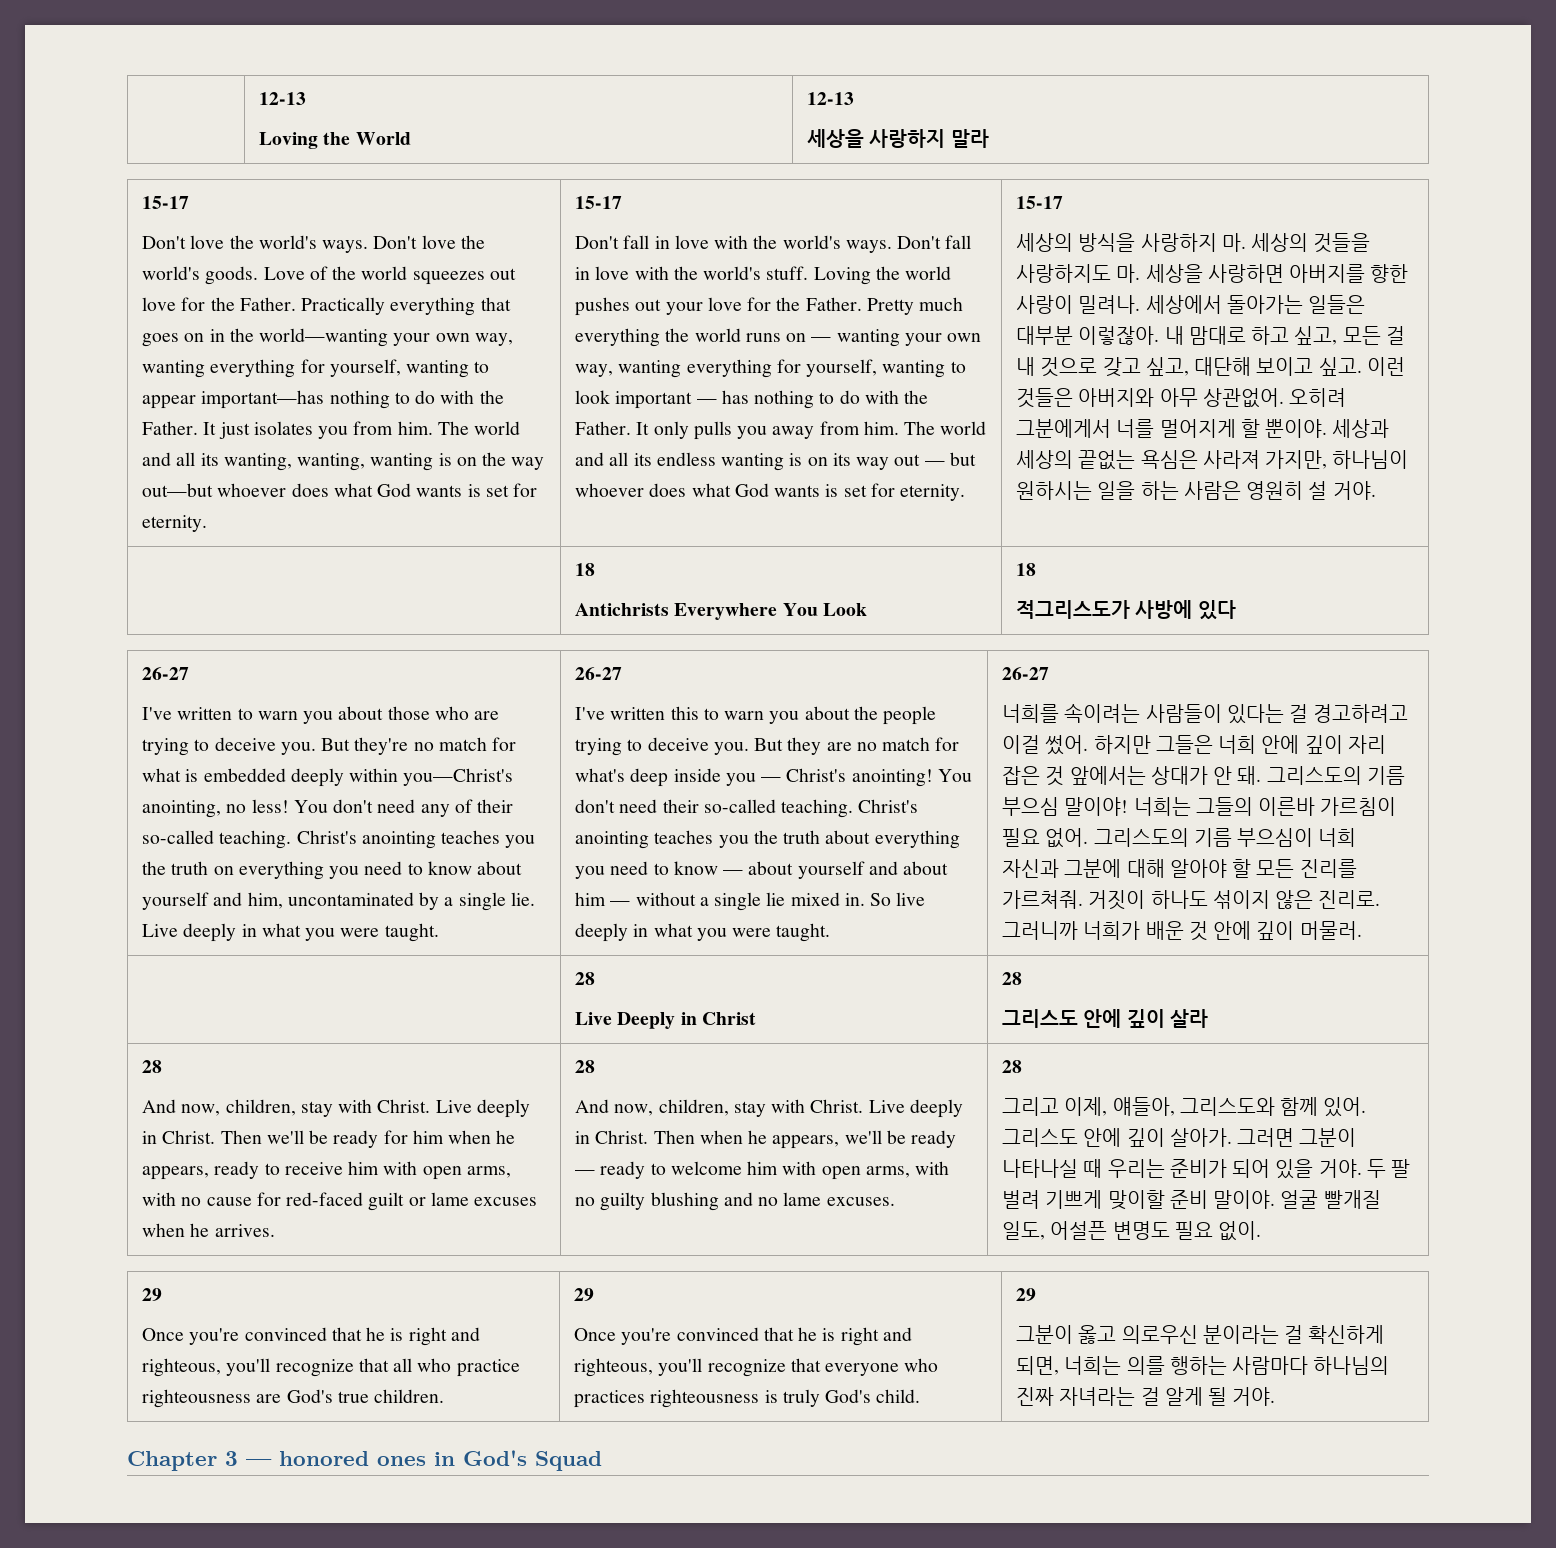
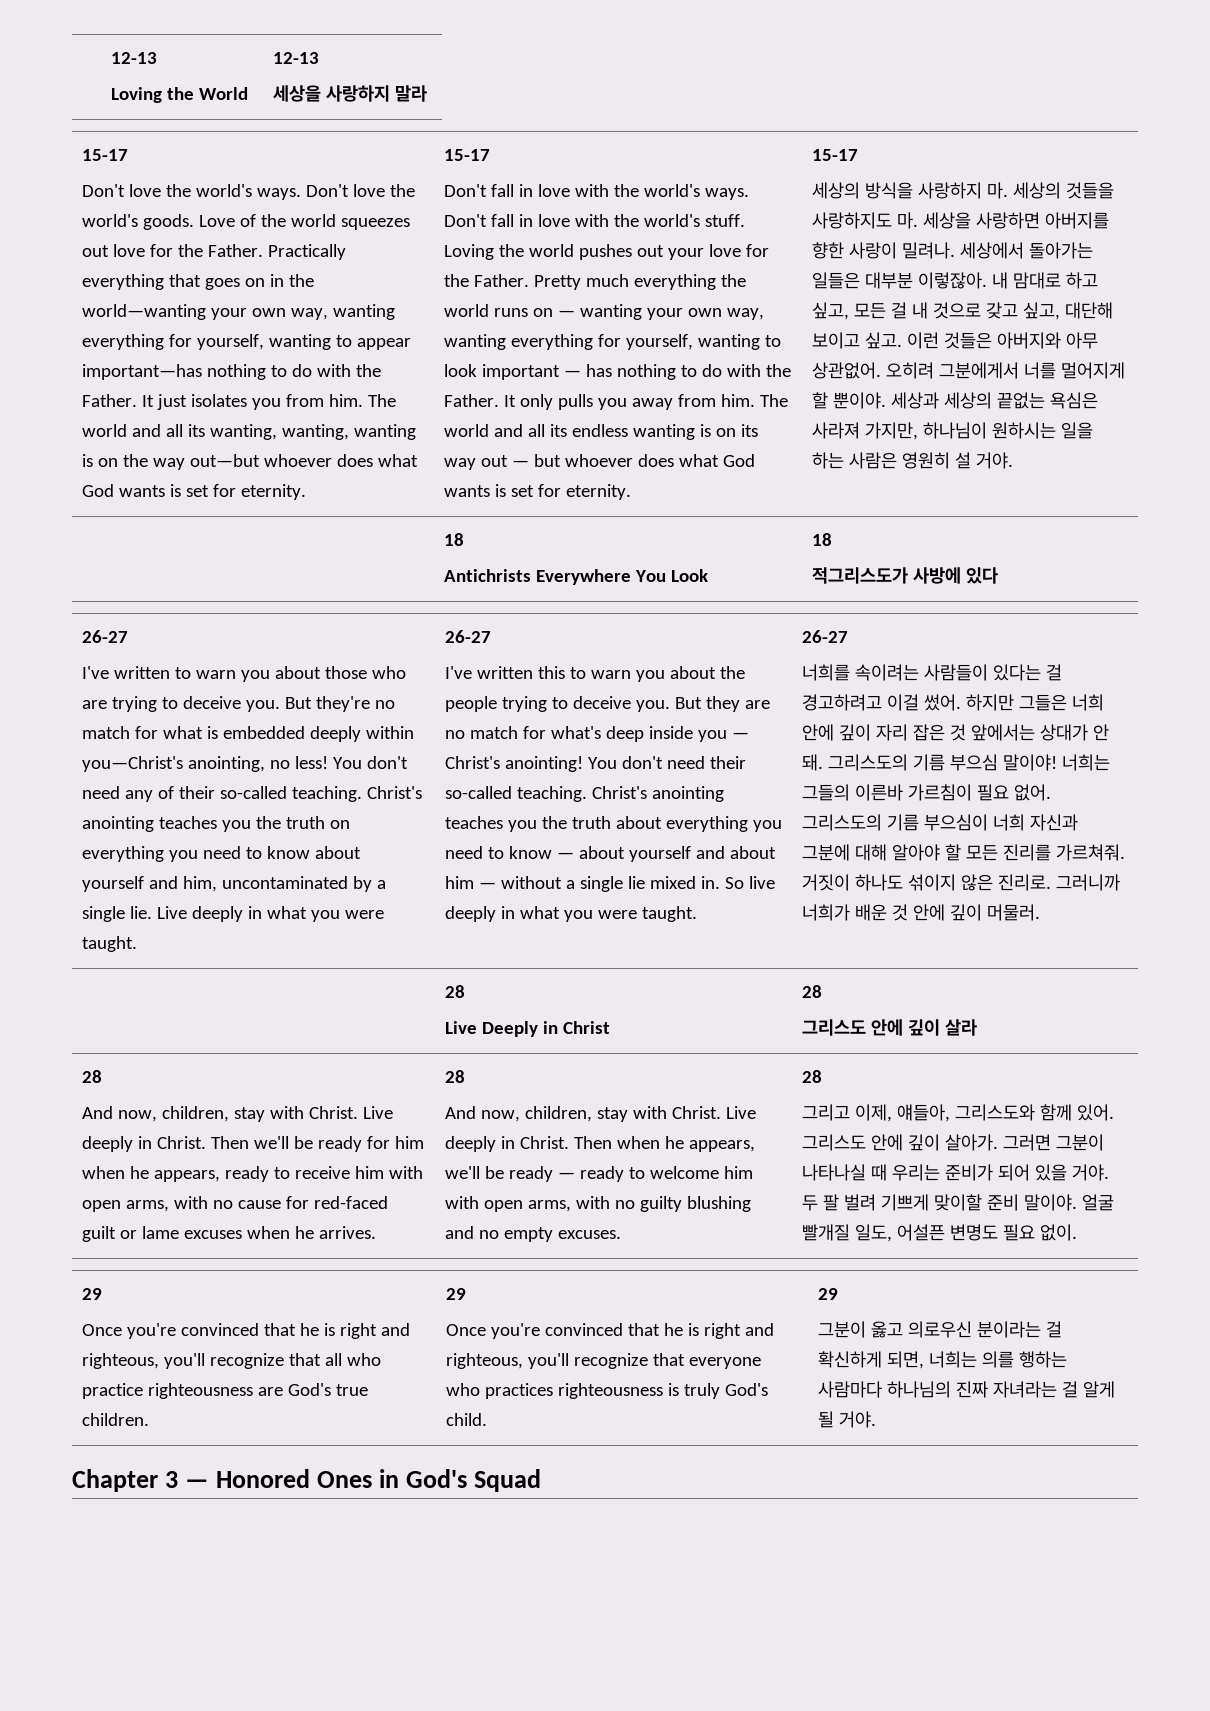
- Then when he appears, we'll be ready — ready to welcome him with open arms, with no guilty blushing and no lame excuses.
+ Then when he appears, we'll be ready — ready to welcome him with open arms, with no guilty blushing and no empty excuses.
- Chapter 3 — honored ones in God's Squad
+ Chapter 3 — Honored Ones in God's Squad

